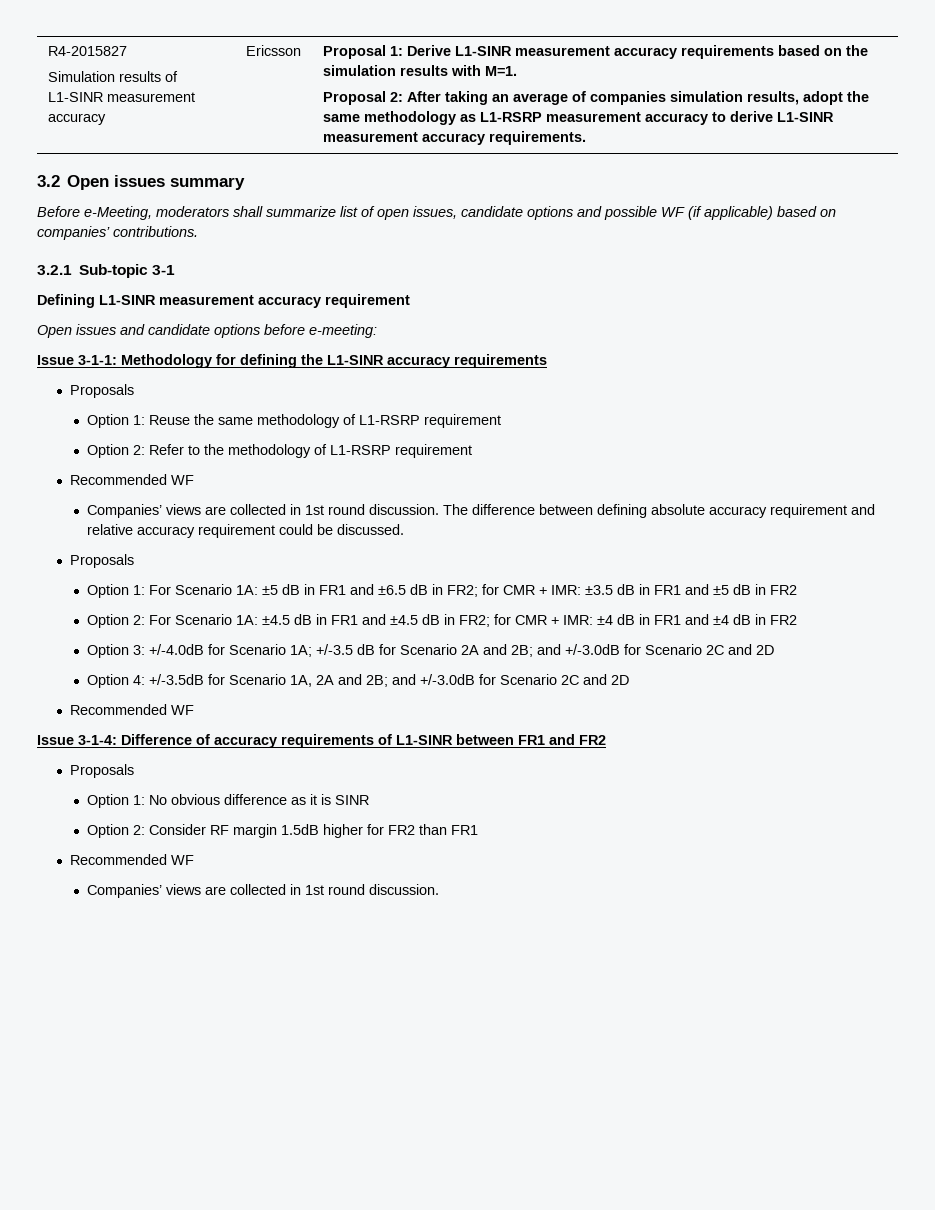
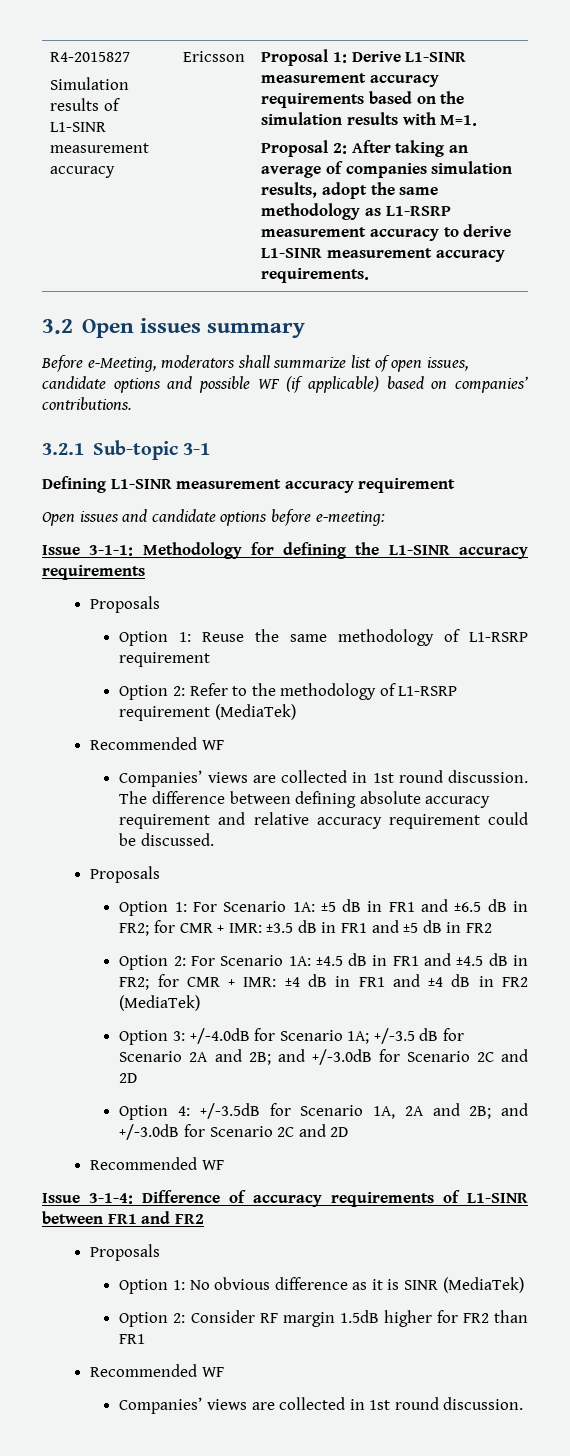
- Option 2: Refer to the methodology of L1-RSRP requirement
+ Option 2: Refer to the methodology of L1-RSRP requirement (MediaTek)
- Option 2: For Scenario 1A: ±4.5 dB in FR1 and ±4.5 dB in FR2; for CMR + IMR: ±4 dB in FR1 and ±4 dB in FR2
+ Option 2: For Scenario 1A: ±4.5 dB in FR1 and ±4.5 dB in FR2; for CMR + IMR: ±4 dB in FR1 and ±4 dB in FR2 (MediaTek)
- Option 1: No obvious difference as it is SINR
+ Option 1: No obvious difference as it is SINR (MediaTek)

